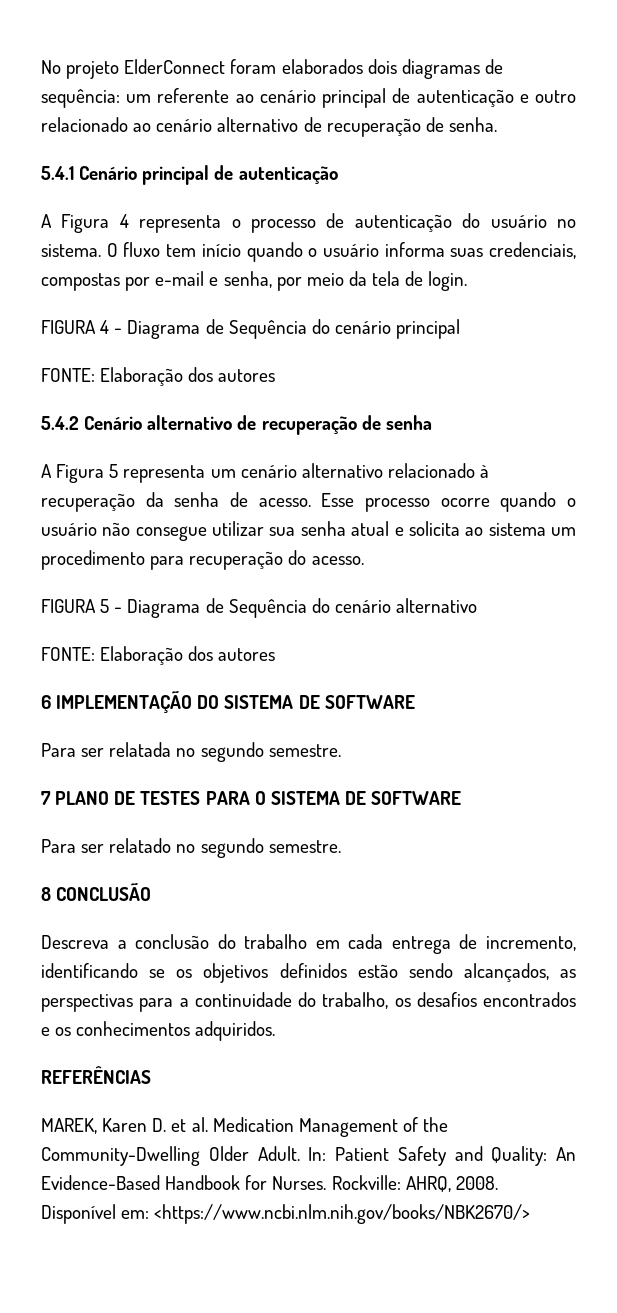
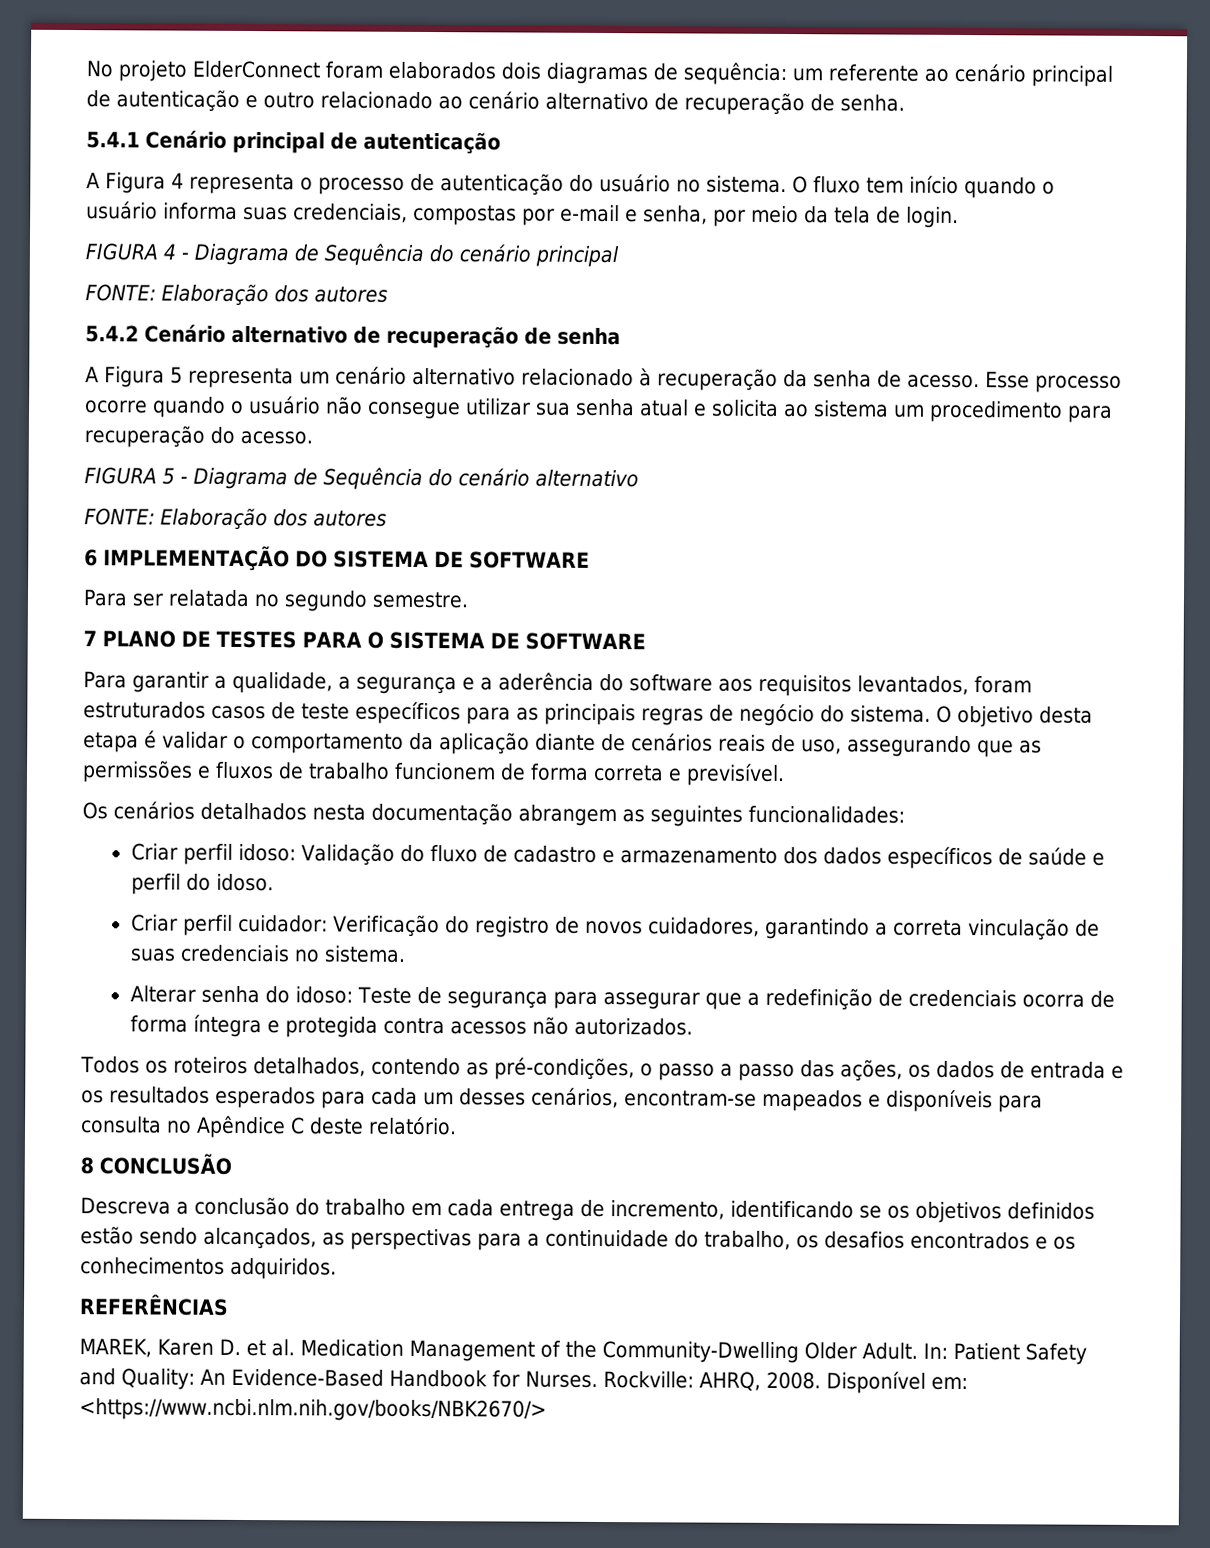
- Para ser relatado no segundo semestre.
+ Para garantir a qualidade, a segurança e a aderência do software aos requisitos levantados, foram estruturados casos de teste específicos para as principais regras de negócio do sistema. O objetivo desta etapa é validar o comportamento da aplicação diante de cenários reais de uso, assegurando que as permissões e fluxos de trabalho funcionem de forma correta e previsível.
+ Os cenários detalhados nesta documentação abrangem as seguintes funcionalidades:
+ Criar perfil idoso: Validação do fluxo de cadastro e armazenamento dos dados específicos de saúde e perfil do idoso.
+ Criar perfil cuidador: Verificação do registro de novos cuidadores, garantindo a correta vinculação de suas credenciais no sistema.
+ Alterar senha do idoso: Teste de segurança para assegurar que a redefinição de credenciais ocorra de forma íntegra e protegida contra acessos não autorizados.
+ Todos os roteiros detalhados, contendo as pré-condições, o passo a passo das ações, os dados de entrada e os resultados esperados para cada um desses cenários, encontram-se mapeados e disponíveis para consulta no Apêndice C deste relatório.

